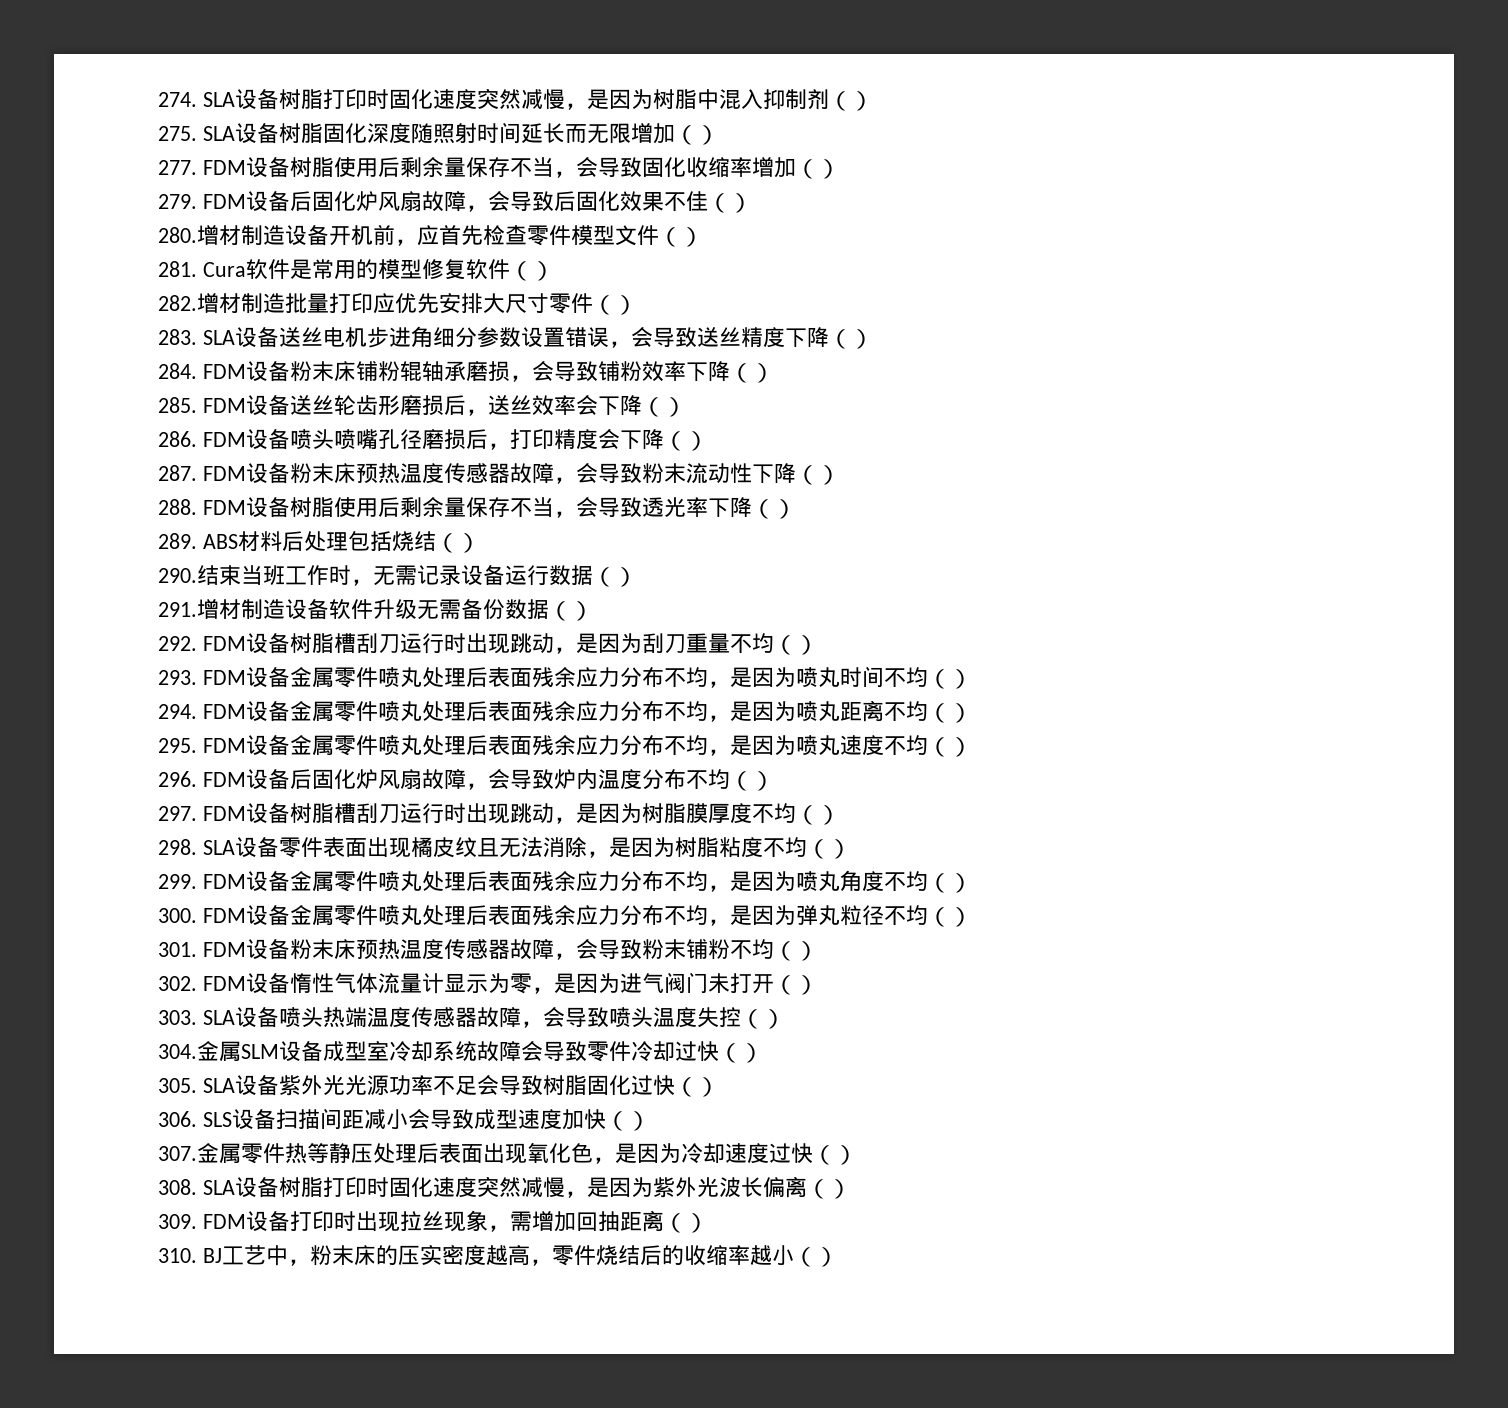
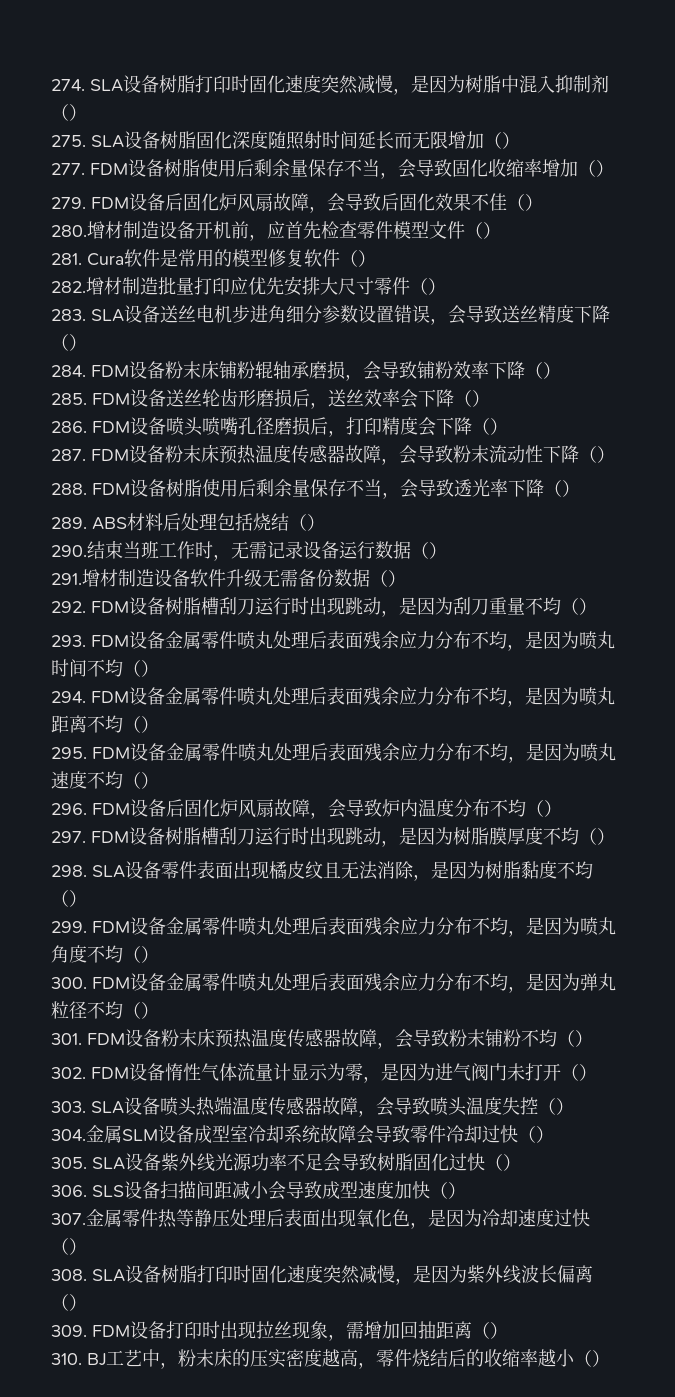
- 298. SLA设备零件表面出现橘皮纹且无法消除，是因为树脂粘度不均（）
+ 298. SLA设备零件表面出现橘皮纹且无法消除，是因为树脂黏度不均（）
- 305. SLA设备紫外光光源功率不足会导致树脂固化过快（）
+ 305. SLA设备紫外线光源功率不足会导致树脂固化过快（）
- 308. SLA设备树脂打印时固化速度突然减慢，是因为紫外光波长偏离（）
+ 308. SLA设备树脂打印时固化速度突然减慢，是因为紫外线波长偏离（）

